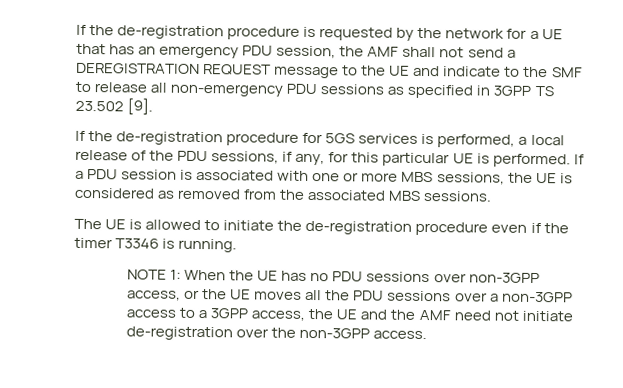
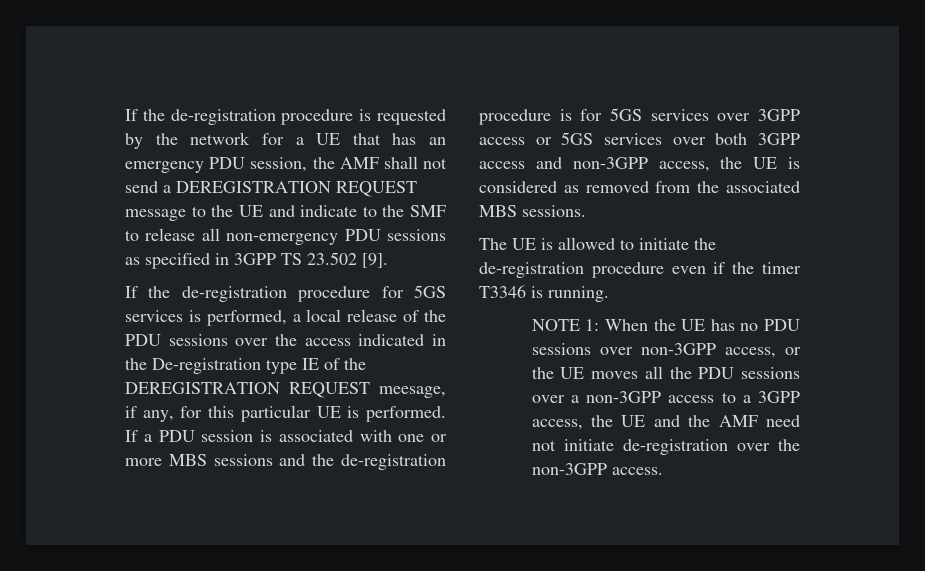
- If the de-registration procedure for 5GS services is performed, a local release of the PDU sessions, if any, for this particular UE is performed.
+ If the de-registration procedure for 5GS services is performed, a local release of the PDU sessions over the access indicated in the De-registration type IE of the DEREGISTRATION REQUEST meesage, if any, for this particular UE is performed.
- If a PDU session is associated with one or more MBS sessions, the UE is considered as removed from the associated MBS sessions.
+ If a PDU session is associated with one or more MBS sessions and the de-registration procedure is for 5GS services over 3GPP access or 5GS services over both 3GPP access and non-3GPP access, the UE is considered as removed from the associated MBS sessions.

